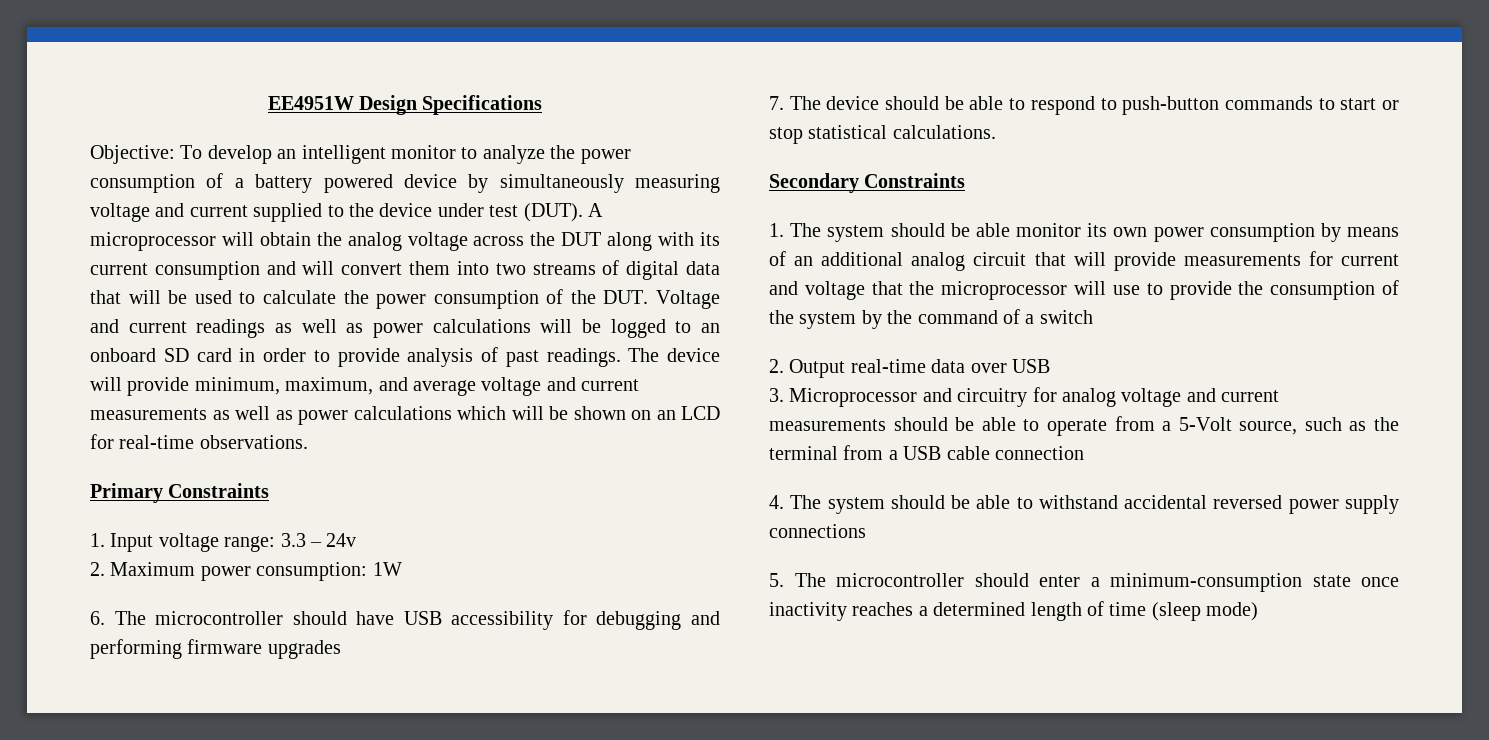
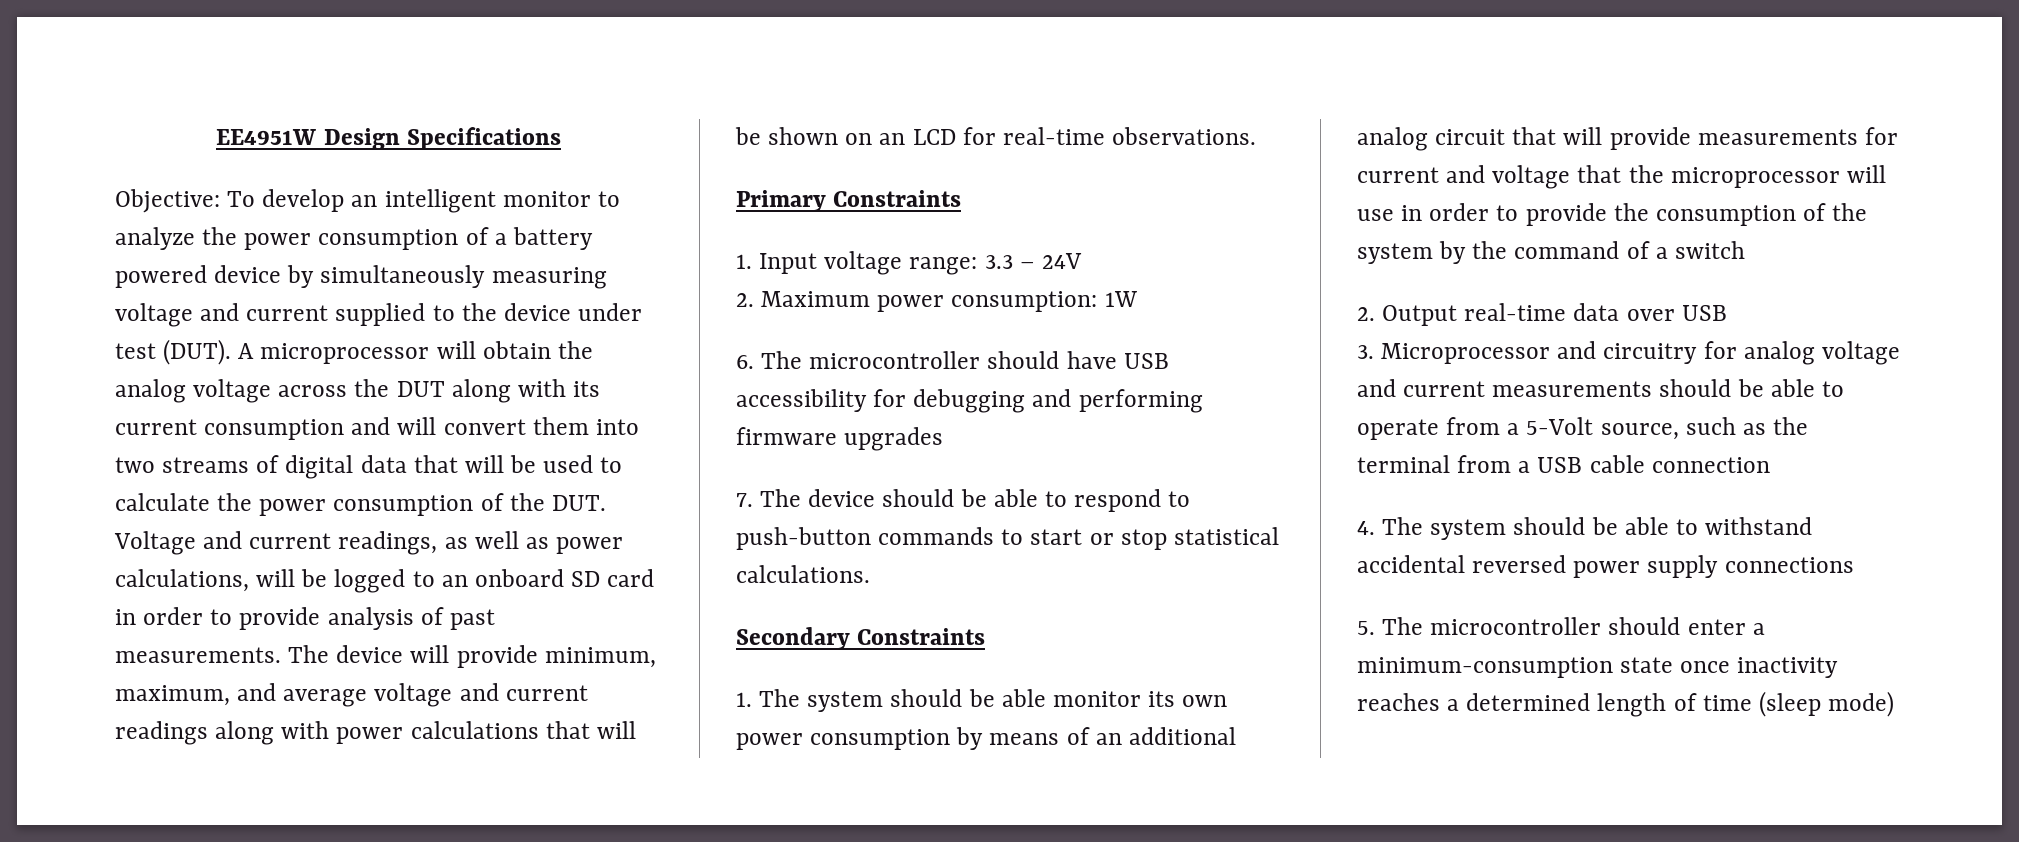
- A microprocessor will obtain the analog voltage across the DUT along with its current consumption and will convert them into two streams of digital data that will be used to calculate the power consumption of the DUT. Voltage and current readings as well as power calculations will be logged to an onboard SD card in order to provide analysis of past readings.
+ A microprocessor will obtain the analog voltage across the DUT along with its current consumption and will convert them into two streams of digital data that will be used to calculate the power consumption of the DUT. Voltage and current readings, as well as power calculations, will be logged to an onboard SD card in order to provide analysis of past measurements.
- The device will provide minimum, maximum, and average voltage and current measurements as well as power calculations which will be shown on an LCD for real-time observations.
+ The device will provide minimum, maximum, and average voltage and current readings along with power calculations that will be shown on an LCD for real-time observations.
- 1. Input voltage range: 3.3 – 24v
+ 1. Input voltage range: 3.3 – 24V
- 1. The system should be able monitor its own power consumption by means of an additional analog circuit that will provide measurements for current and voltage that the microprocessor will use to provide the consumption of the system by the command of a switch
+ 1. The system should be able monitor its own power consumption by means of an additional analog circuit that will provide measurements for current and voltage that the microprocessor will use in order to provide the consumption of the system by the command of a switch

